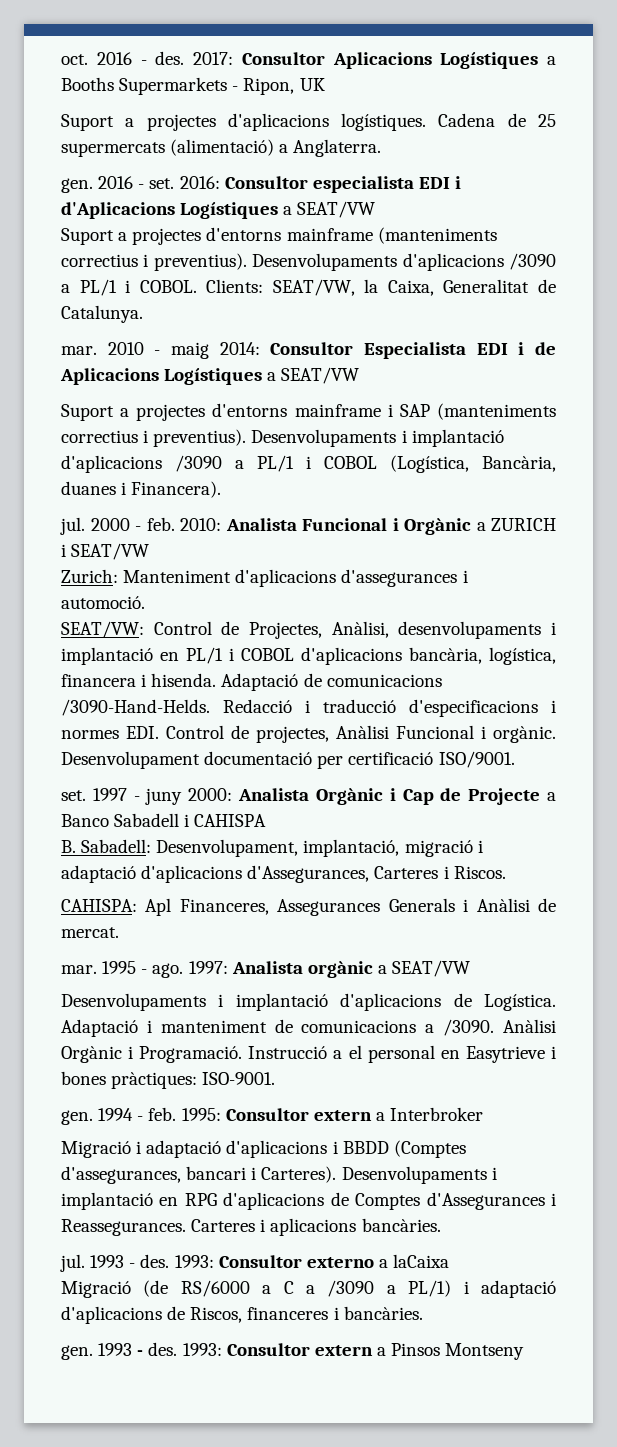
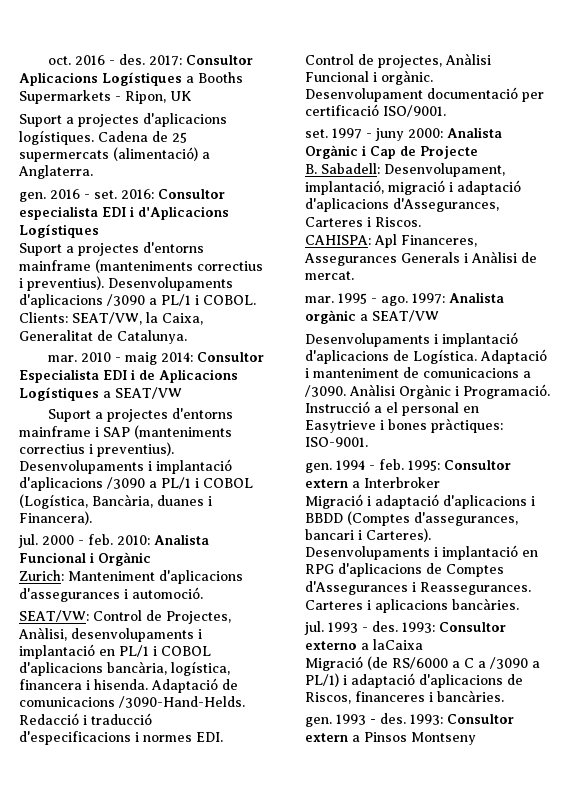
- 2016: Consultor especialista EDI i d'Aplicacions Logístiques a SEAT/VW
+ 2016: Consultor especialista EDI i d'Aplicacions Logístiques
- 2010: Analista Funcional i Orgànic a ZURICH i SEAT/VW
+ 2010: Analista Funcional i Orgànic
- 1997 - juny 2000: Analista Orgànic i Cap de Projecte a Banco Sabadell i CAHISPA
+ 1997 - juny 2000: Analista Orgànic i Cap de Projecte

